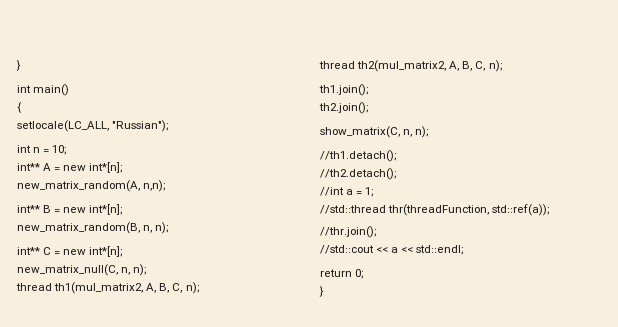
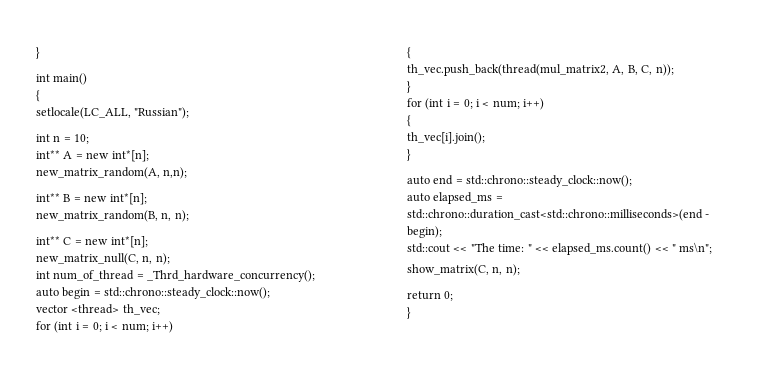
- thread th1(mul_matrix2, A, B, C, n);
- thread th2(mul_matrix2, A, B, C, n);
- th1.join();
- th2.join();
+ int num_of_thread = _Thrd_hardware_concurrency();
+ auto begin = std::chrono::steady_clock::now();
+ vector <thread> th_vec;
+ for (int i = 0; i < num; i++)
+ {
+ th_vec.push_back(thread(mul_matrix2, A, B, C, n));
+ }
+ for (int i = 0; i < num; i++)
+ {
+ th_vec[i].join();
+ }
+ auto end = std::chrono::steady_clock::now();
+ auto elapsed_ms = std::chrono::duration_cast<std::chrono::milliseconds>(end - begin);
+ std::cout << "The time: " << elapsed_ms.count() << " ms\n";
  show_matrix(C, n, n);
- //th1.detach();
- //th2.detach();
- //int a = 1;
- //std::thread thr(threadFunction, std::ref(a));
- //thr.join();
- //std::cout << a << std::endl;

